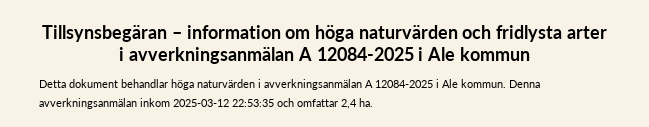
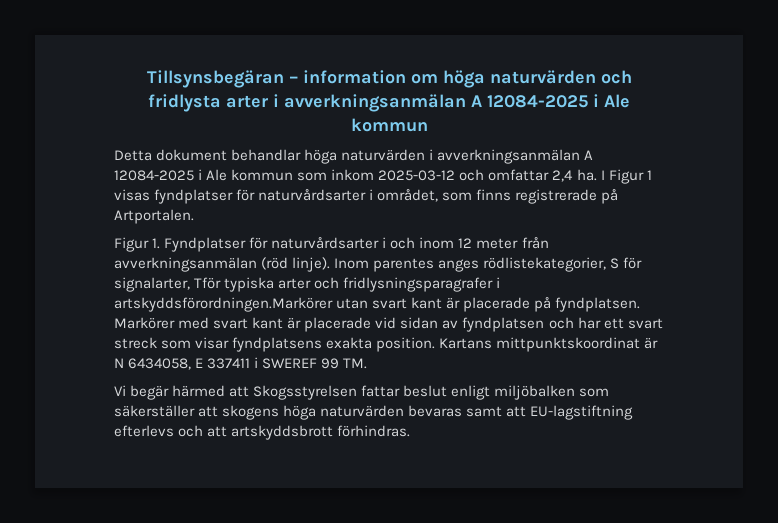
- Detta dokument behandlar höga naturvärden i avverkningsanmälan A 12084-2025 i Ale kommun. Denna avverkningsanmälan inkom 2025-03-12 22:53:35 och omfattar 2,4 ha.
+ Detta dokument behandlar höga naturvärden i avverkningsanmälan A 12084-2025 i Ale kommun som inkom 2025-03-12 och omfattar 2,4 ha.
+ I Figur 1 visas fyndplatser för naturvårdsarter i området, som finns registrerade på Artportalen.
+ Figur 1. Fyndplatser för naturvårdsarter i och inom 12 meter från avverkningsanmälan (röd linje). Inom parentes anges rödlistekategorier, S för signalarter, Tför typiska arter och fridlysningsparagrafer i artskyddsförordningen.Markörer utan svart kant är placerade på fyndplatsen. Markörer med svart kant är placerade vid sidan av fyndplatsen och har ett svart streck som visar fyndplatsens exakta position. Kartans mittpunktskoordinat är N 6434058, E 337411 i SWEREF 99 TM.
+ Vi begär härmed att Skogsstyrelsen fattar beslut enligt miljöbalken som säkerställer att skogens höga naturvärden bevaras samt att EU-lagstiftning efterlevs och att artskyddsbrott förhindras.

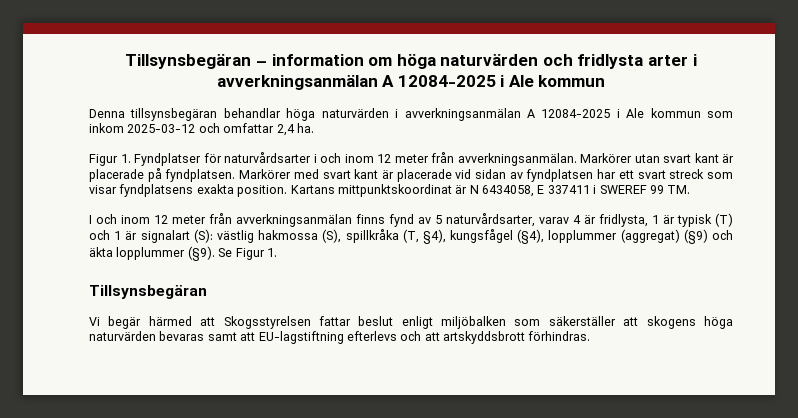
- Detta dokument behandlar höga naturvärden i avverkningsanmälan A 12084-2025 i Ale kommun som inkom 2025-03-12 och omfattar 2,4 ha. I Figur 1 visas fyndplatser för naturvårdsarter i området, som finns registrerade på Artportalen.
+ Denna tillsynsbegäran behandlar höga naturvärden i avverkningsanmälan A 12084-2025 i Ale kommun som inkom 2025-03-12 och omfattar 2,4 ha.
- Figur 1. Fyndplatser för naturvårdsarter i och inom 12 meter från avverkningsanmälan (röd linje). Inom parentes anges rödlistekategorier, S för signalarter, Tför typiska arter och fridlysningsparagrafer i artskyddsförordningen.Markörer utan svart kant är placerade på fyndplatsen.
+ Figur 1. Fyndplatser för naturvårdsarter i och inom 12 meter från avverkningsanmälan. Markörer utan svart kant är placerade på fyndplatsen.
- Markörer med svart kant är placerade vid sidan av fyndplatsen och har ett svart streck som visar fyndplatsens exakta position.
+ Markörer med svart kant är placerade vid sidan av fyndplatsen har ett svart streck som visar fyndplatsens exakta position.
+ I och inom 12 meter från avverkningsanmälan finns fynd av 5 naturvårdsarter, varav 4 är fridlysta, 1 är typisk (T) och 1 är signalart (S): västlig hakmossa (S), spillkråka (T, §4), kungsfågel (§4), lopplummer (aggregat) (§9) och äkta lopplummer (§9). Se Figur 1.
+ Tillsynsbegäran

